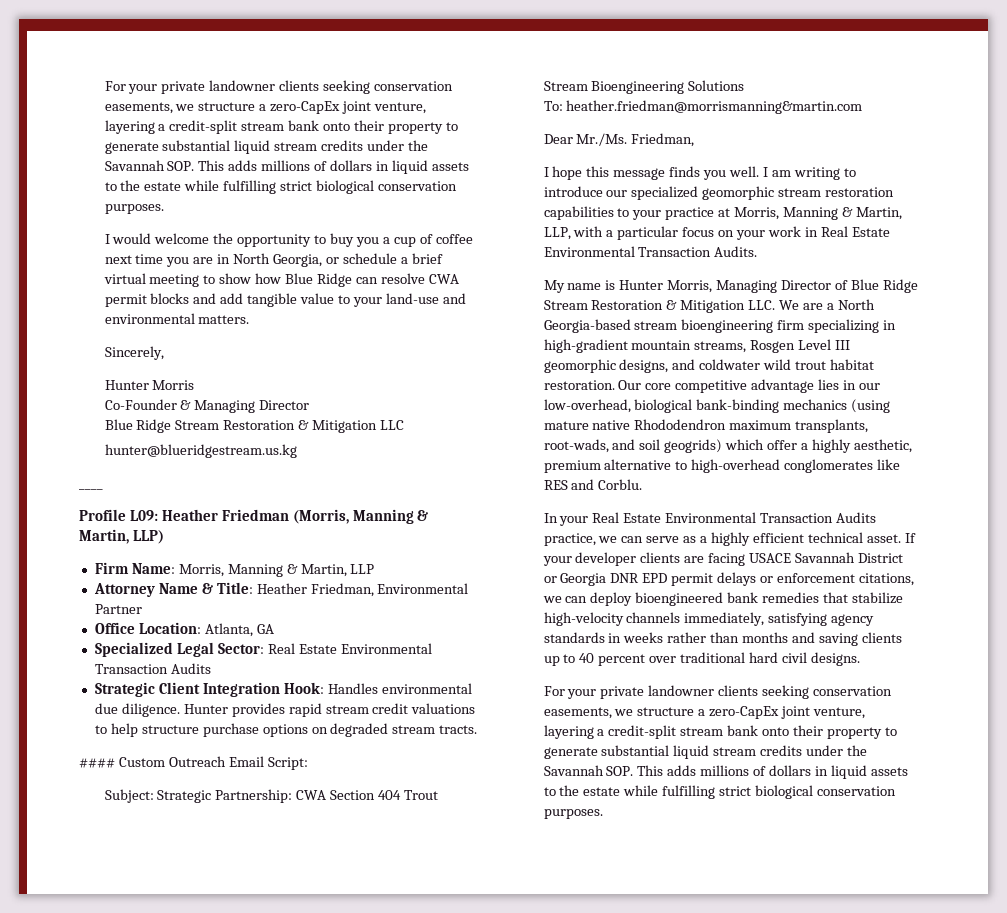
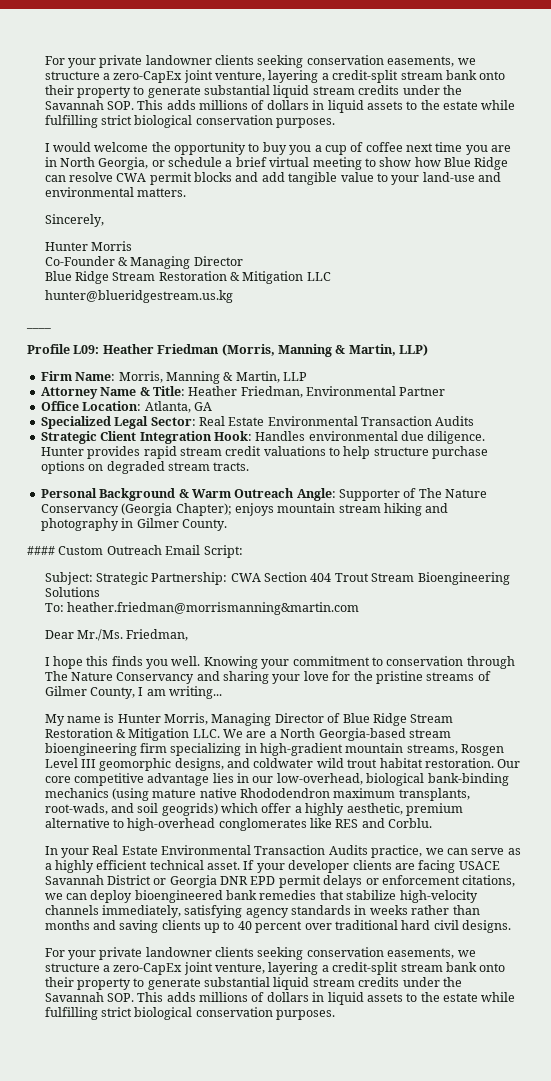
+ Personal Background & Warm Outreach Angle: Supporter of The Nature Conservancy (Georgia Chapter); enjoys mountain stream hiking and photography in Gilmer County.
- I hope this message finds you well.
+ I hope this finds you well.
- I am writing to introduce our specialized geomorphic stream restoration capabilities to your practice at Morris, Manning & Martin, LLP, with a particular focus on your work in Real Estate Environmental Transaction Audits.
+ Knowing your commitment to conservation through The Nature Conservancy and sharing your love for the pristine streams of Gilmer County, I am writing...

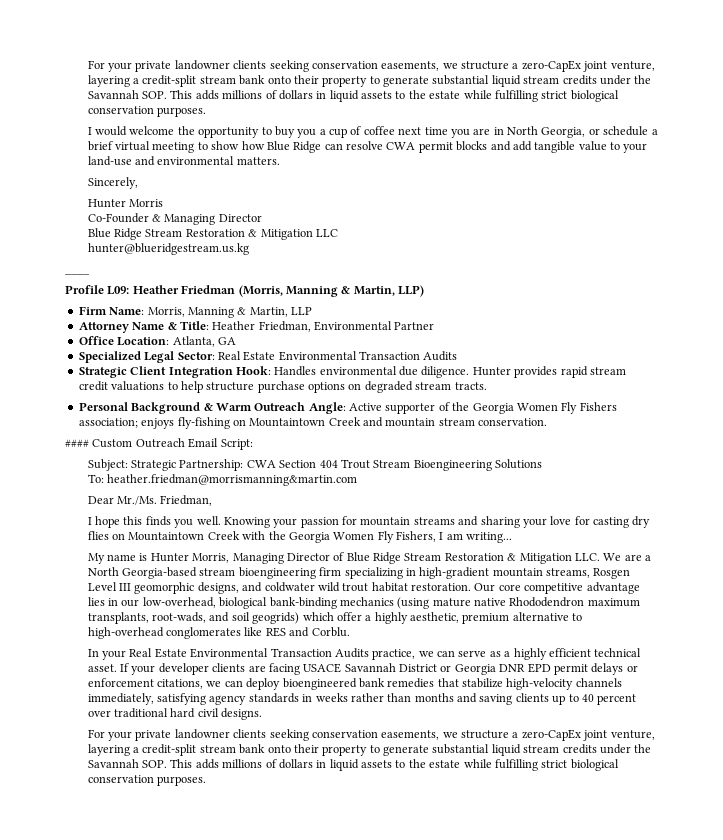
- Personal Background & Warm Outreach Angle: Supporter of The Nature Conservancy (Georgia Chapter); enjoys mountain stream hiking and photography in Gilmer County.
+ Personal Background & Warm Outreach Angle: Active supporter of the Georgia Women Fly Fishers association; enjoys fly-fishing on Mountaintown Creek and mountain stream conservation.
- Knowing your commitment to conservation through The Nature Conservancy and sharing your love for the pristine streams of Gilmer County, I am writing...
+ Knowing your passion for mountain streams and sharing your love for casting dry flies on Mountaintown Creek with the Georgia Women Fly Fishers, I am writing...

